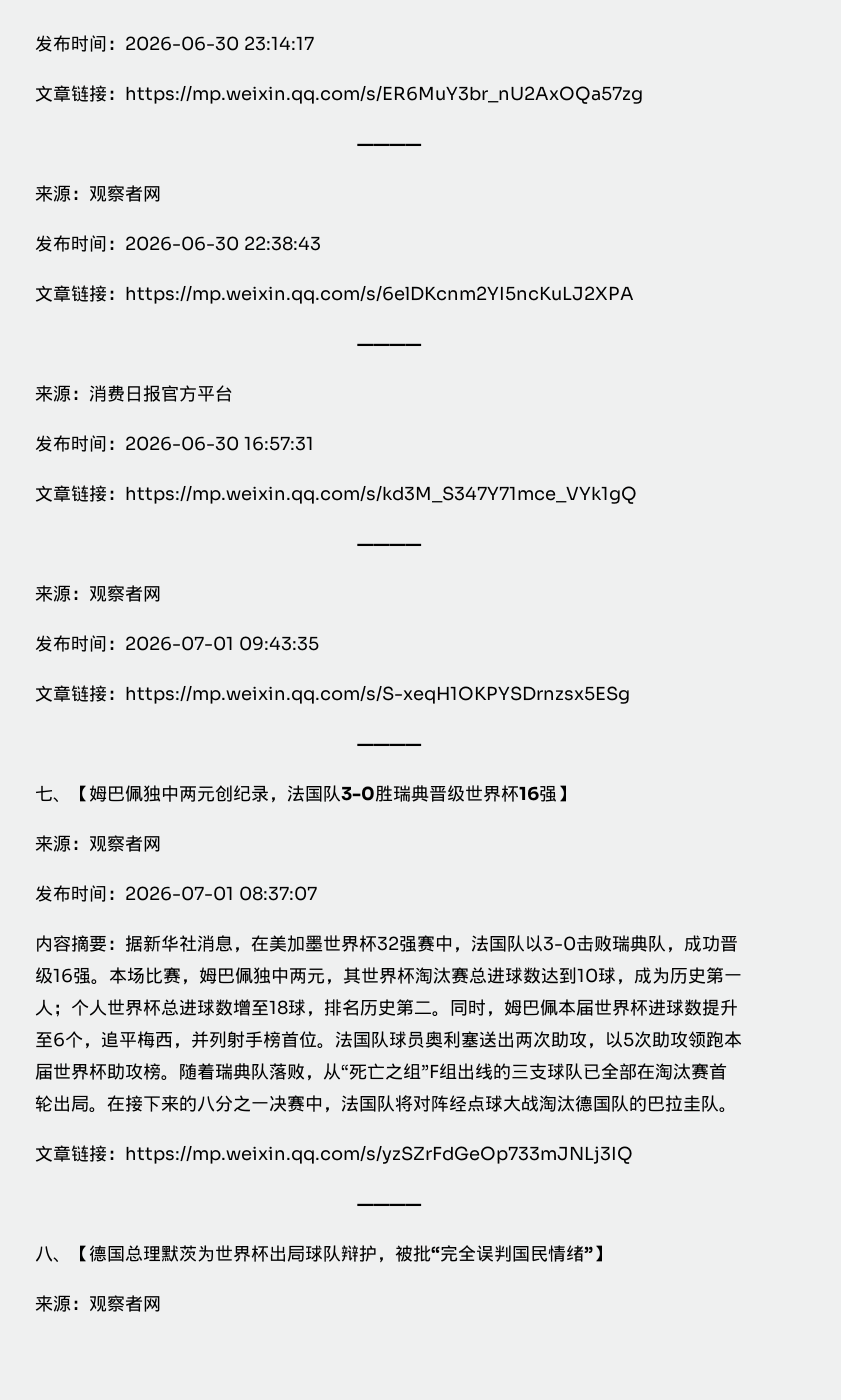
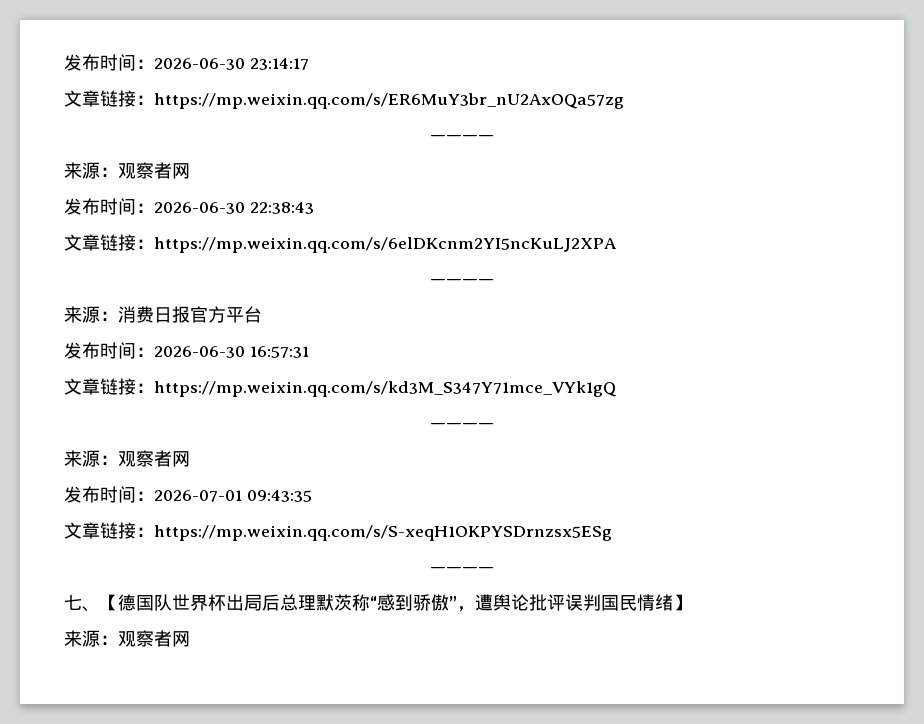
- 七、【姆巴佩独中两元创纪录，法国队3-0胜瑞典晋级世界杯16强】
- 来源：观察者网
- 发布时间：2026-07-01 08:37:07
- 内容摘要：据新华社消息，在美加墨世界杯32强赛中，法国队以3-0击败瑞典队，成功晋级16强。本场比赛，姆巴佩独中两元，其世界杯淘汰赛总进球数达到10球，成为历史第一人；个人世界杯总进球数增至18球，排名历史第二。同时，姆巴佩本届世界杯进球数提升至6个，追平梅西，并列射手榜首位。法国队球员奥利塞送出两次助攻，以5次助攻领跑本届世界杯助攻榜。随着瑞典队落败，从“死亡之组”F组出线的三支球队已全部在淘汰赛首轮出局。在接下来的八分之一决赛中，法国队将对阵经点球大战淘汰德国队的巴拉圭队。
- 文章链接：https://mp.weixin.qq.com/s/yzSZrFdGeOp733mJNLj3IQ
- ————
- 八、【德国总理默茨为世界杯出局球队辩护，被批“完全误判国民情绪”】
+ 七、【德国队世界杯出局后总理默茨称“感到骄傲”，遭舆论批评误判国民情绪】

